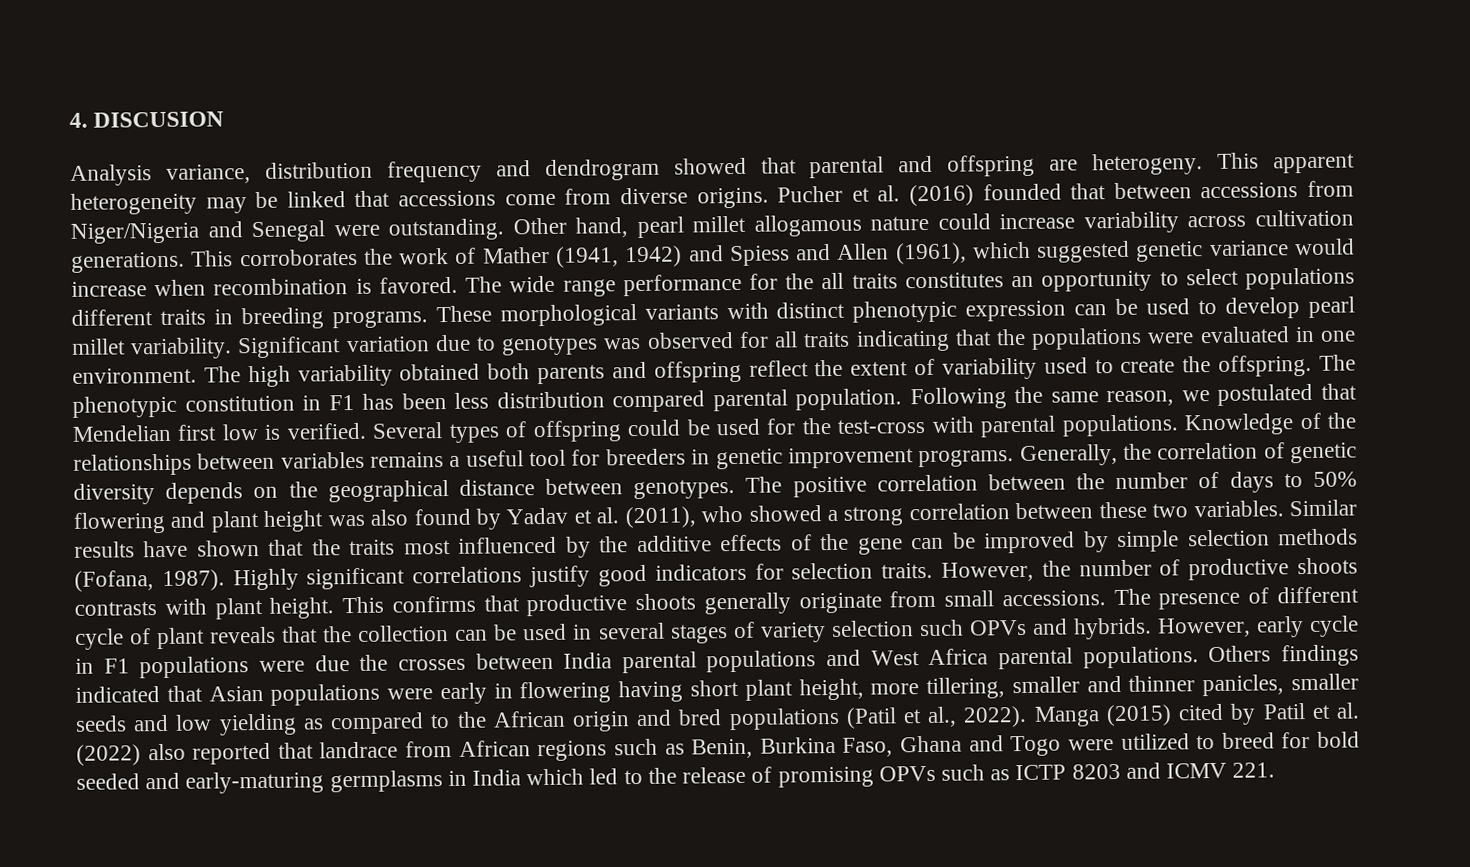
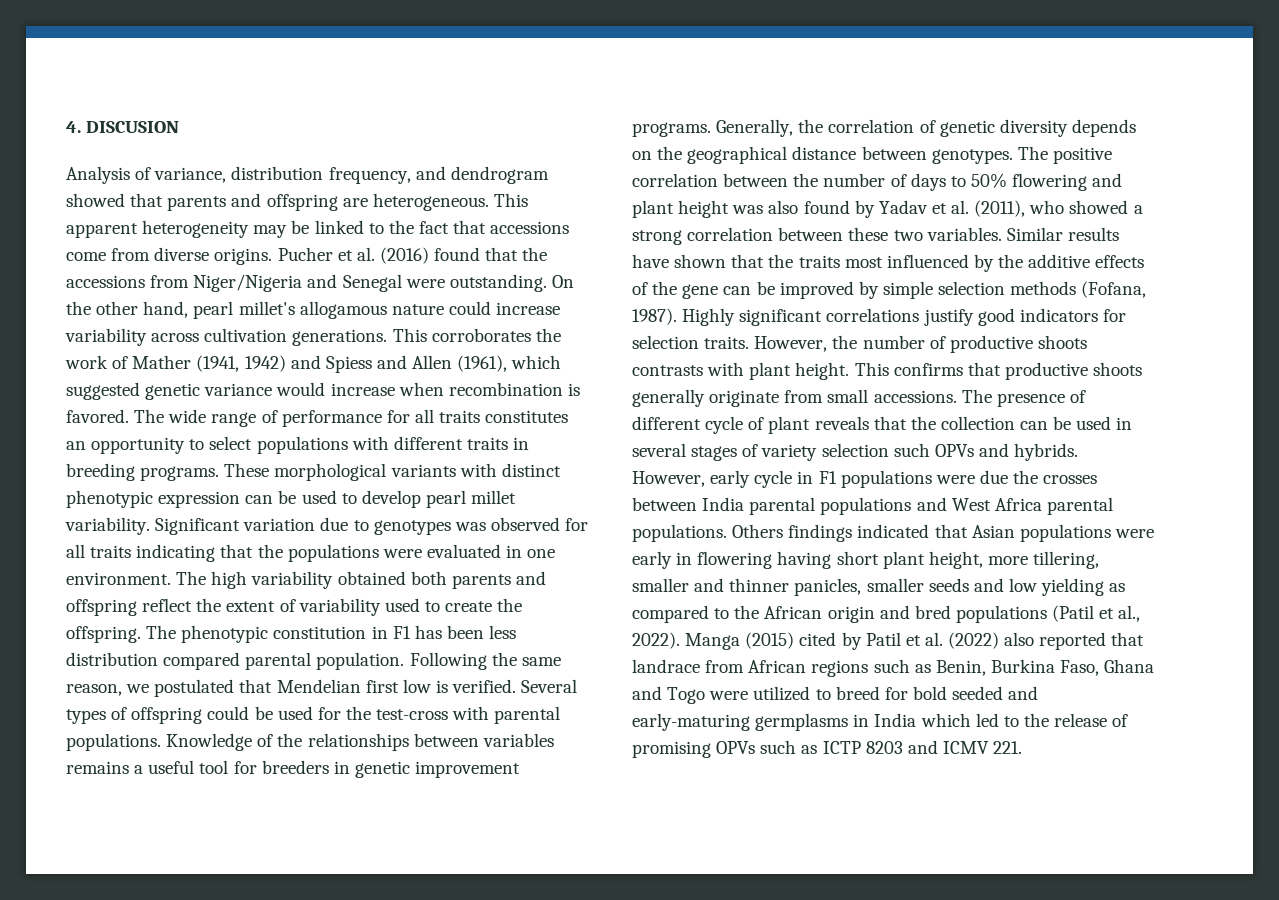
- Analysis variance, distribution frequency and dendrogram showed that parental and offspring are heterogeny.
+ Analysis of variance, distribution frequency, and dendrogram showed that parents and offspring are heterogeneous.
- This apparent heterogeneity may be linked that accessions come from diverse origins.
+ This apparent heterogeneity may be linked to the fact that accessions come from diverse origins.
- Pucher et al. (2016) founded that between accessions from Niger/Nigeria and Senegal were outstanding.
+ Pucher et al. (2016) found that the accessions from Niger/Nigeria and Senegal were outstanding.
- Other hand, pearl millet allogamous nature could increase variability across cultivation generations.
+ On the other hand, pearl millet's allogamous nature could increase variability across cultivation generations.
- The wide range performance for the all traits constitutes an opportunity to select populations different traits in breeding programs.
+ The wide range of performance for all traits constitutes an opportunity to select populations with different traits in breeding programs.

